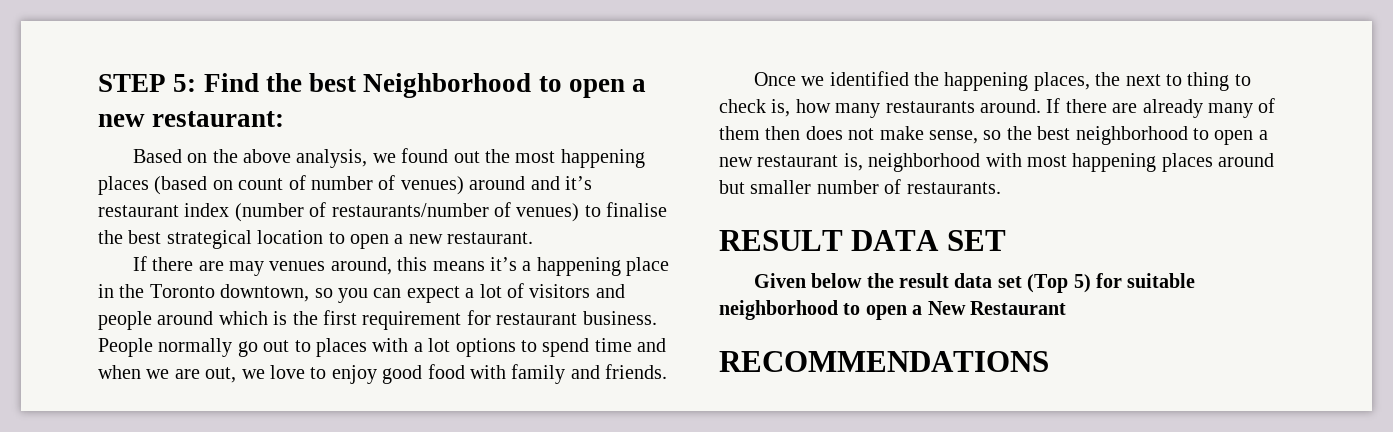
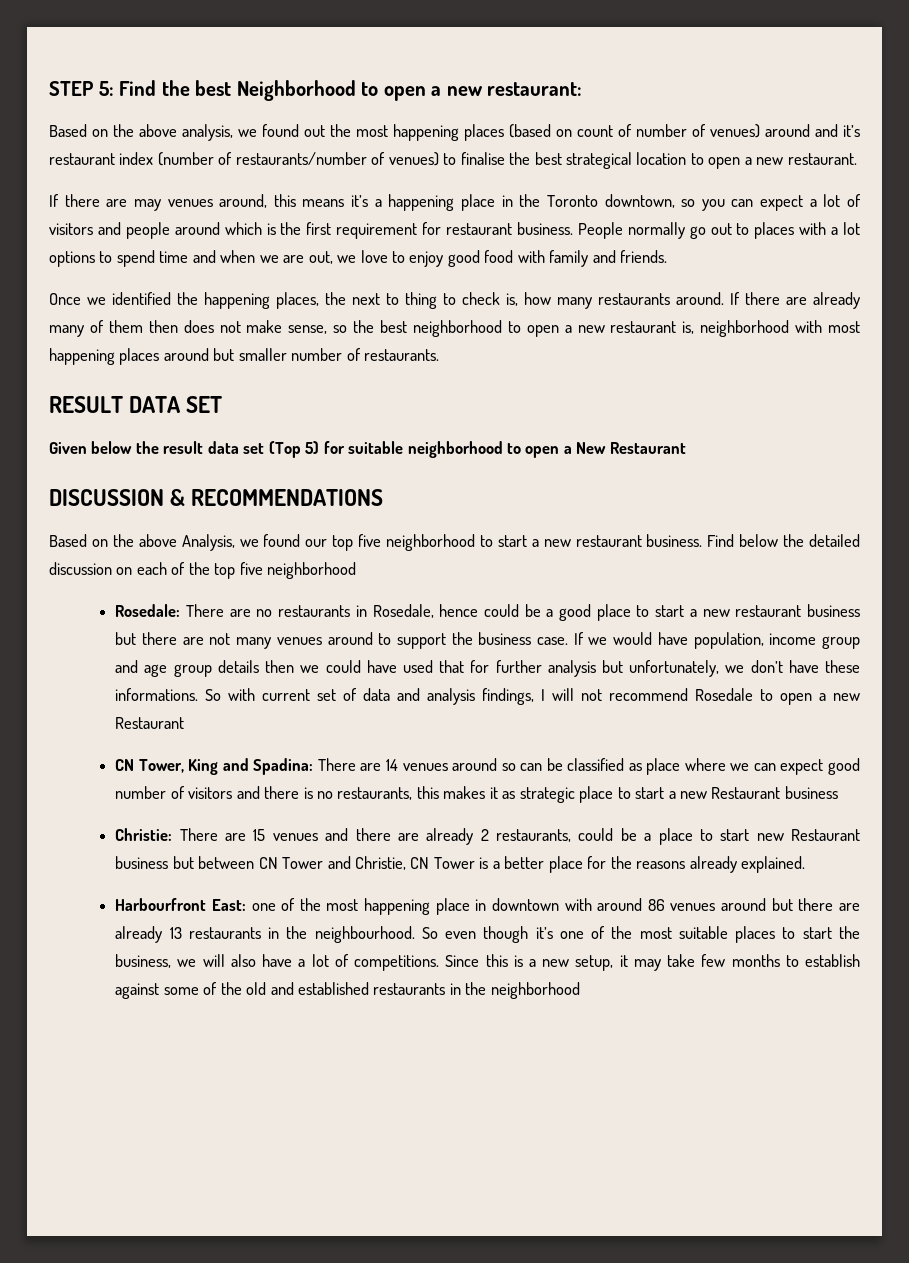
- RECOMMENDATIONS
+ DISCUSSION & RECOMMENDATIONS
+ Based on the above Analysis, we found our top five neighborhood to start a new restaurant business. Find below the detailed discussion on each of the top five neighborhood
+ Rosedale: There are no restaurants in Rosedale, hence could be a good place to start a new restaurant business but there are not many venues around to support the business case. If we would have population, income group and age group details then we could have used that for further analysis but unfortunately, we don’t have these informations. So with current set of data and analysis findings, I will not recommend Rosedale to open a new Restaurant
+ CN Tower, King and Spadina: There are 14 venues around so can be classified as place where we can expect good number of visitors and there is no restaurants, this makes it as strategic place to start a new Restaurant business
+ Christie: There are 15 venues and there are already 2 restaurants, could be a place to start new Restaurant business but between CN Tower and Christie, CN Tower is a better place for the reasons already explained.
+ Harbourfront East: one of the most happening place in downtown with around 86 venues around but there are already 13 restaurants in the neighbourhood. So even though it’s one of the most suitable places to start the business, we will also have a lot of competitions. Since this is a new setup, it may take few months to establish against some of the old and established restaurants in the neighborhood

